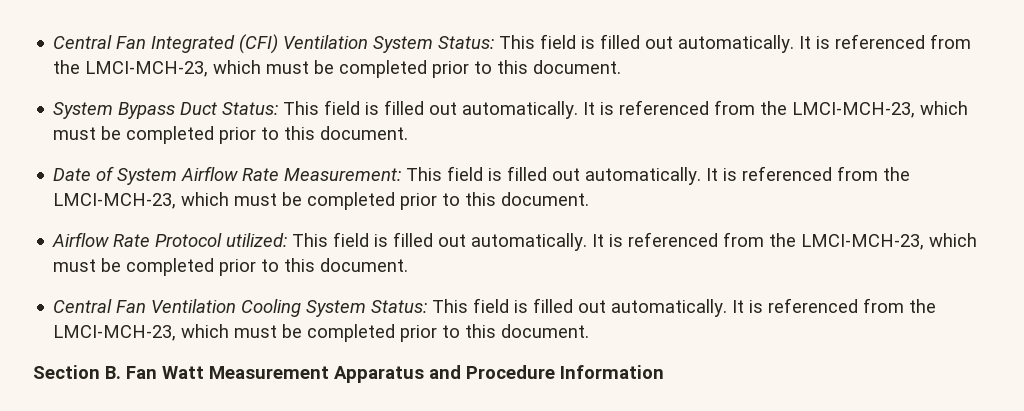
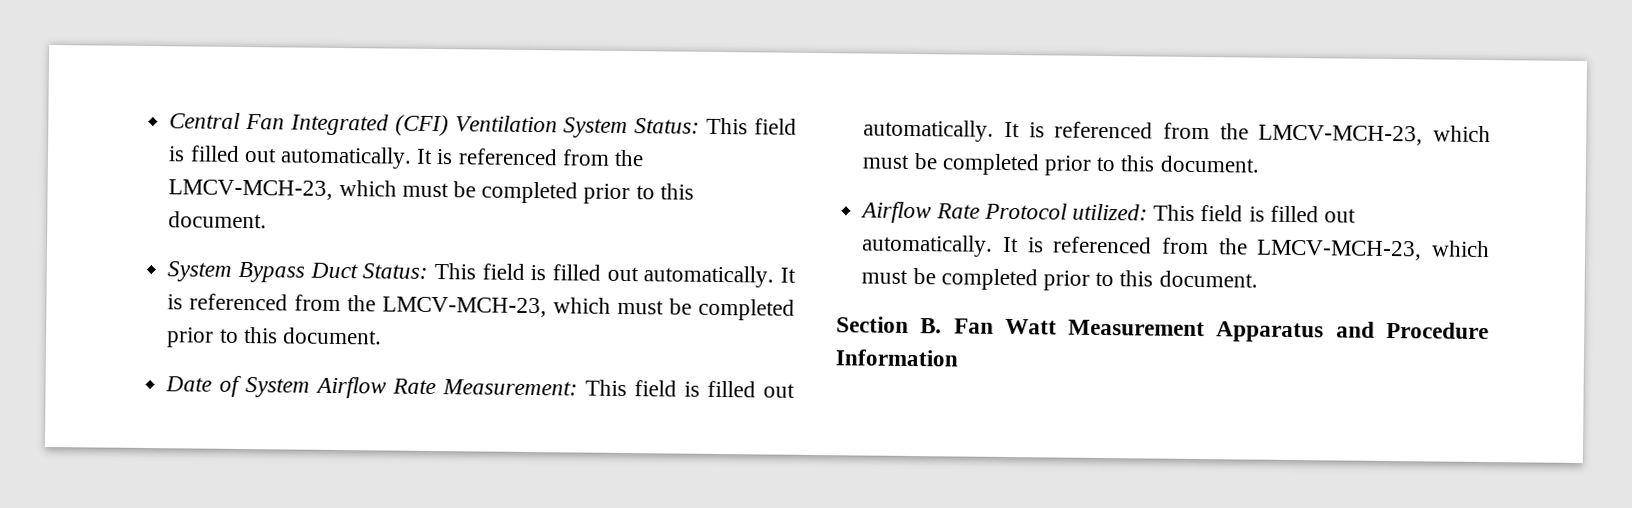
- Central Fan Integrated (CFI) Ventilation System Status: This field is filled out automatically. It is referenced from the LMCI-MCH-23, which must be completed prior to this document.
+ Central Fan Integrated (CFI) Ventilation System Status: This field is filled out automatically. It is referenced from the LMCV-MCH-23, which must be completed prior to this document.
- System Bypass Duct Status: This field is filled out automatically. It is referenced from the LMCI-MCH-23, which must be completed prior to this document.
+ System Bypass Duct Status: This field is filled out automatically. It is referenced from the LMCV-MCH-23, which must be completed prior to this document.
- Date of System Airflow Rate Measurement: This field is filled out automatically. It is referenced from the LMCI-MCH-23, which must be completed prior to this document.
+ Date of System Airflow Rate Measurement: This field is filled out automatically. It is referenced from the LMCV-MCH-23, which must be completed prior to this document.
- Airflow Rate Protocol utilized: This field is filled out automatically. It is referenced from the LMCI-MCH-23, which must be completed prior to this document.
- Central Fan Ventilation Cooling System Status: This field is filled out automatically. It is referenced from the LMCI-MCH-23, which must be completed prior to this document.
+ Airflow Rate Protocol utilized: This field is filled out automatically. It is referenced from the LMCV-MCH-23, which must be completed prior to this document.

